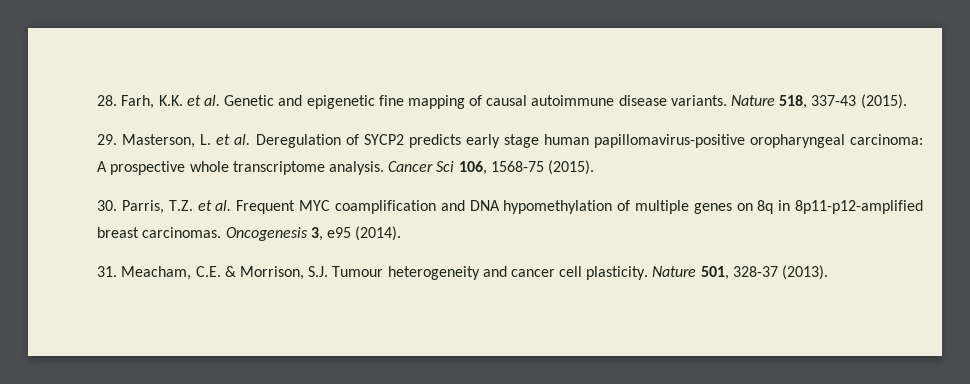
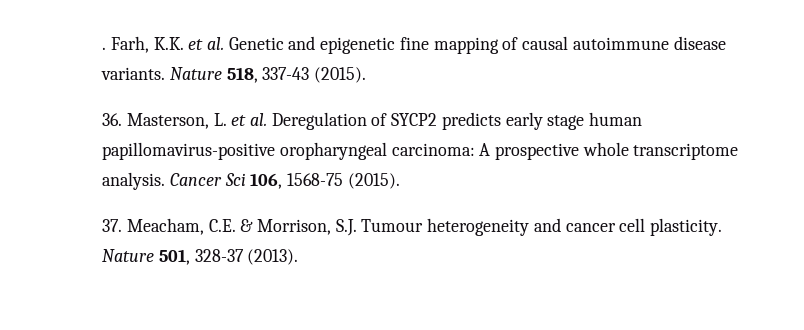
- 28. Farh, K.K. et al. Genetic and epigenetic fine mapping of causal autoimmune disease variants.
+ . Farh, K.K. et al. Genetic and epigenetic fine mapping of causal autoimmune disease variants.
- 29. Masterson, L. et al. Deregulation of SYCP2 predicts early stage human papillomavirus-positive oropharyngeal carcinoma: A prospective whole transcriptome analysis.
+ 36. Masterson, L. et al. Deregulation of SYCP2 predicts early stage human papillomavirus-positive oropharyngeal carcinoma: A prospective whole transcriptome analysis.
- 30. Parris, T.Z. et al. Frequent MYC coamplification and DNA hypomethylation of multiple genes on 8q in 8p11-p12-amplified breast carcinomas. Oncogenesis 3, e95 (2014).
- 31. Meacham, C.E. & Morrison, S.J. Tumour heterogeneity and cancer cell plasticity.
+ 37. Meacham, C.E. & Morrison, S.J. Tumour heterogeneity and cancer cell plasticity.

